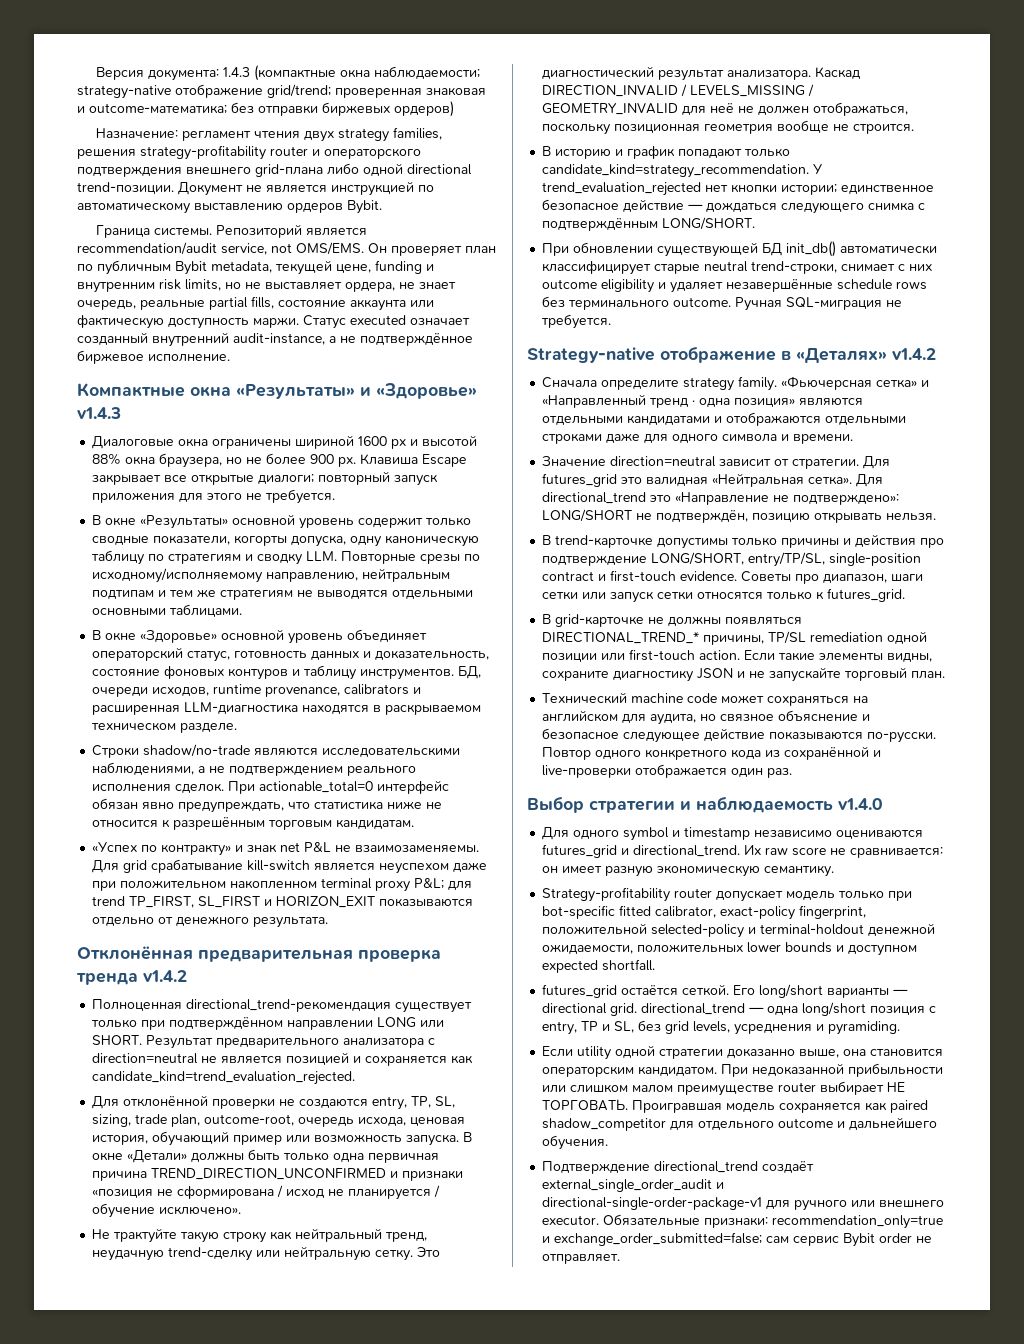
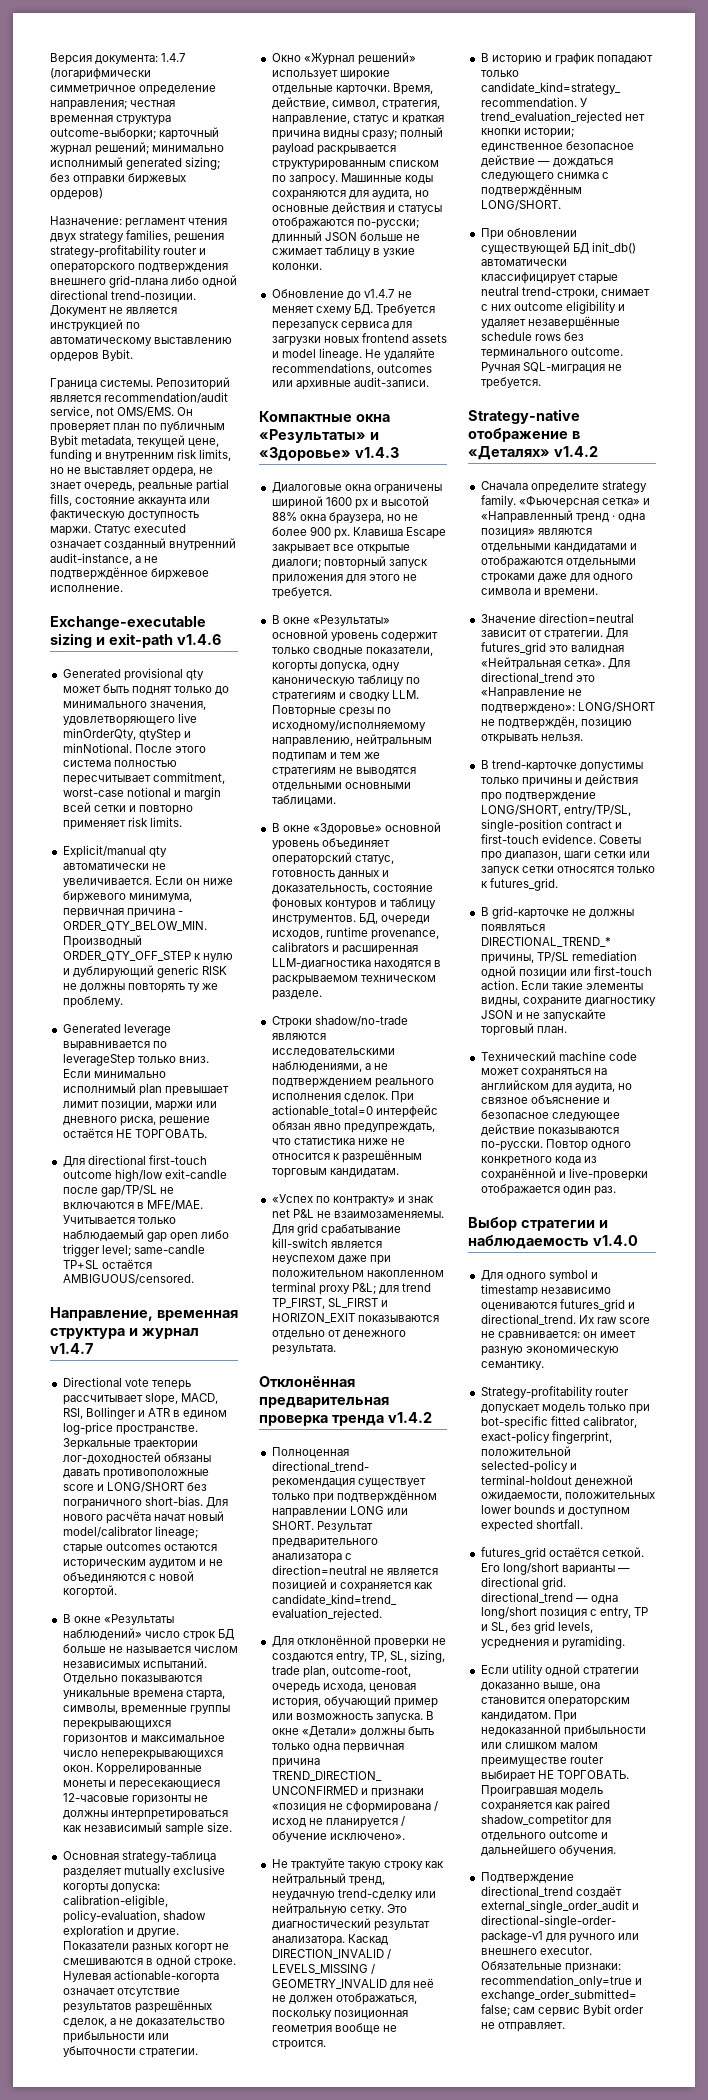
- Версия документа: 1.4.3 (компактные окна наблюдаемости; strategy-native отображение grid/trend; проверенная знаковая и outcome-математика; без отправки биржевых ордеров)
+ Версия документа: 1.4.7 (логарифмически симметричное определение направления; честная временная структура outcome-выборки; карточный журнал решений; минимально исполнимый generated sizing; без отправки биржевых ордеров)
+ Exchange-executable sizing и exit-path v1.4.6
+ Generated provisional qty может быть поднят только до минимального значения, удовлетворяющего live minOrderQty, qtyStep и minNotional. После этого система полностью пересчитывает commitment, worst-case notional и margin всей сетки и повторно применяет risk limits.
+ Explicit/manual qty автоматически не увеличивается. Если он ниже биржевого минимума, первичная причина - ORDER_QTY_BELOW_MIN. Производный ORDER_QTY_OFF_STEP к нулю и дублирующий generic RISK не должны повторять ту же проблему.
+ Generated leverage выравнивается по leverageStep только вниз. Если минимально исполнимый plan превышает лимит позиции, маржи или дневного риска, решение остаётся НЕ ТОРГОВАТЬ.
+ Для directional first-touch outcome high/low exit-candle после gap/TP/SL не включаются в MFE/MAE. Учитывается только наблюдаемый gap open либо trigger level; same-candle TP+SL остаётся AMBIGUOUS/censored.
+ Направление, временная структура и журнал v1.4.7
+ Directional vote теперь рассчитывает slope, MACD, RSI, Bollinger и ATR в едином log-price пространстве. Зеркальные траектории лог-доходностей обязаны давать противоположные score и LONG/SHORT без пограничного short-bias. Для нового расчёта начат новый model/calibrator lineage; старые outcomes остаются историческим аудитом и не объединяются с новой когортой.
+ В окне «Результаты наблюдений» число строк БД больше не называется числом независимых испытаний. Отдельно показываются уникальные времена старта, символы, временные группы перекрывающихся горизонтов и максимальное число неперекрывающихся окон. Коррелированные монеты и пересекающиеся 12-часовые горизонты не должны интерпретироваться как независимый sample size.
+ Основная strategy-таблица разделяет mutually exclusive когорты допуска: calibration-eligible, policy-evaluation, shadow exploration и другие. Показатели разных когорт не смешиваются в одной строке. Нулевая actionable-когорта означает отсутствие результатов разрешённых сделок, а не доказательство прибыльности или убыточности стратегии.
+ Окно «Журнал решений» использует широкие отдельные карточки. Время, действие, символ, стратегия, направление, статус и краткая причина видны сразу; полный payload раскрывается структурированным списком по запросу. Машинные коды сохраняются для аудита, но основные действия и статусы отображаются по-русски; длинный JSON больше не сжимает таблицу в узкие колонки.
+ Обновление до v1.4.7 не меняет схему БД. Требуется перезапуск сервиса для загрузки новых frontend assets и model lineage. Не удаляйте recommendations, outcomes или архивные audit-записи.

